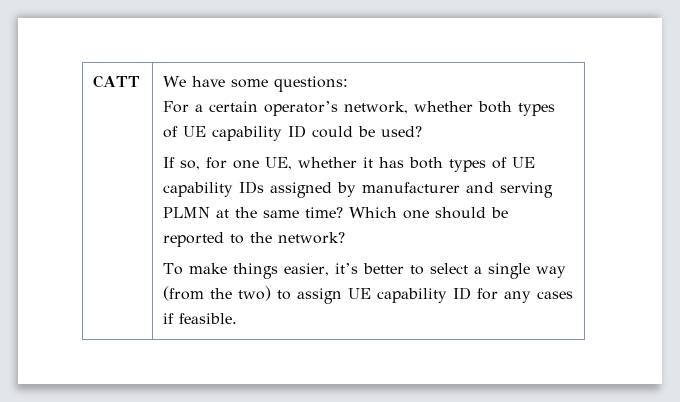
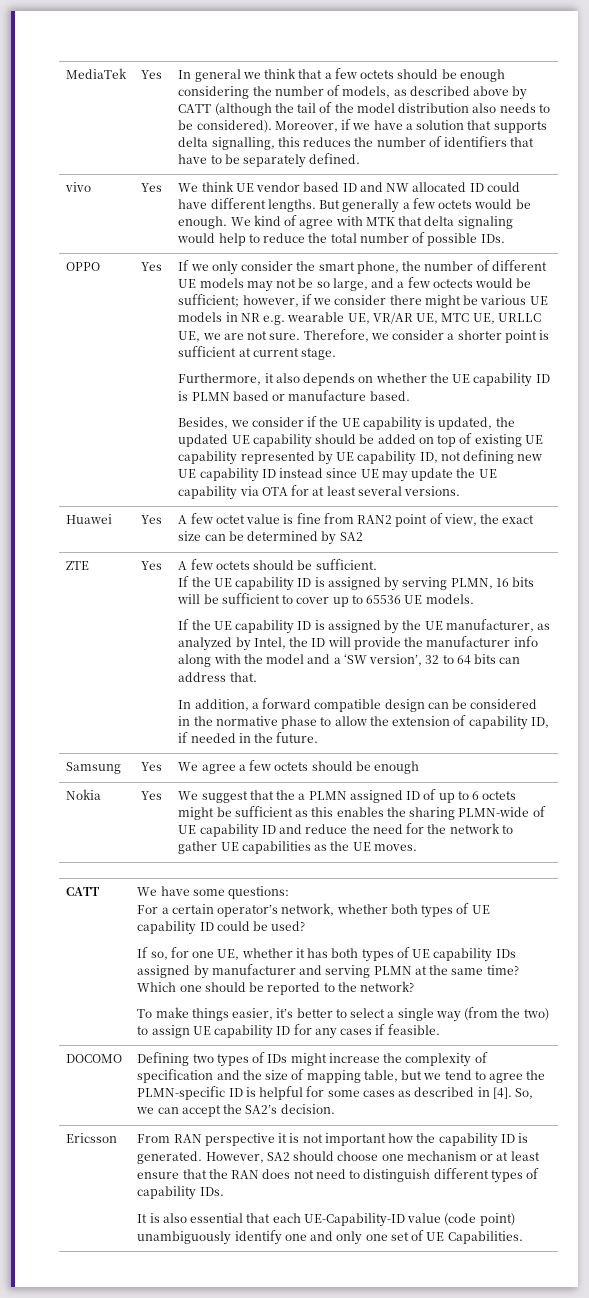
+ MediaTek | Yes | In general we think that a few octets should be enough considering the number of models, as described above by CATT (although the tail of the model distribution also needs to be considered). Moreover, if we have a solution that supports delta signalling, this reduces the number of identifiers that have to be separately defined.
+ vivo | Yes | We think UE vendor based ID and NW allocated ID could have different lengths. But generally a few octets would be enough. We kind of agree with MTK that delta signaling would help to reduce the total number of possible IDs.
+ OPPO | Yes | If we only consider the smart phone, the number of different UE models may not be so large, and a few octects would be sufficient; however, if we consider there might be various UE models in NR e.g. wearable UE, VR/AR UE, MTC UE, URLLC UE, we are not sure. Therefore, we consider a shorter point is sufficient at current stage.
+ Furthermore, it also depends on whether the UE capability ID is PLMN based or manufacture based.
+ Besides, we consider if the UE capability is updated, the updated UE capability should be added on top of existing UE capability represented by UE capability ID, not defining new UE capability ID instead since UE may update the UE capability via OTA for at least several versions.
+ Huawei | Yes | A few octet value is fine from RAN2 point of view, the exact size can be determined by SA2
+ ZTE | Yes | A few octets should be sufficient.
+ If the UE capability ID is assigned by serving PLMN, 16 bits will be sufficient to cover up to 65536 UE models.
+ If the UE capability ID is assigned by the UE manufacturer, as analyzed by Intel, the ID will provide the manufacturer info along with the model and a ‘SW version’, 32 to 64 bits can address that.
+ In addition, a forward compatible design can be considered in the normative phase to allow the extension of capability ID, if needed in the future.
+ Samsung | Yes | We agree a few octets should be enough
+ Nokia | Yes | We suggest that the a PLMN assigned ID of up to 6 octets might be sufficient as this enables the sharing PLMN-wide of UE capability ID and reduce the need for the network to gather UE capabilities as the UE moves.
+ DOCOMO | Defining two types of IDs might increase the complexity of specification and the size of mapping table, but we tend to agree the PLMN-specific ID is helpful for some cases as described in [4]. So, we can accept the SA2’s decision.
+ Ericsson | From RAN perspective it is not important how the capability ID is generated. However, SA2 should choose one mechanism or at least ensure that the RAN does not need to distinguish different types of capability IDs.
+ It is also essential that each UE-Capability-ID value (code point) unambiguously identify one and only one set of UE Capabilities.

